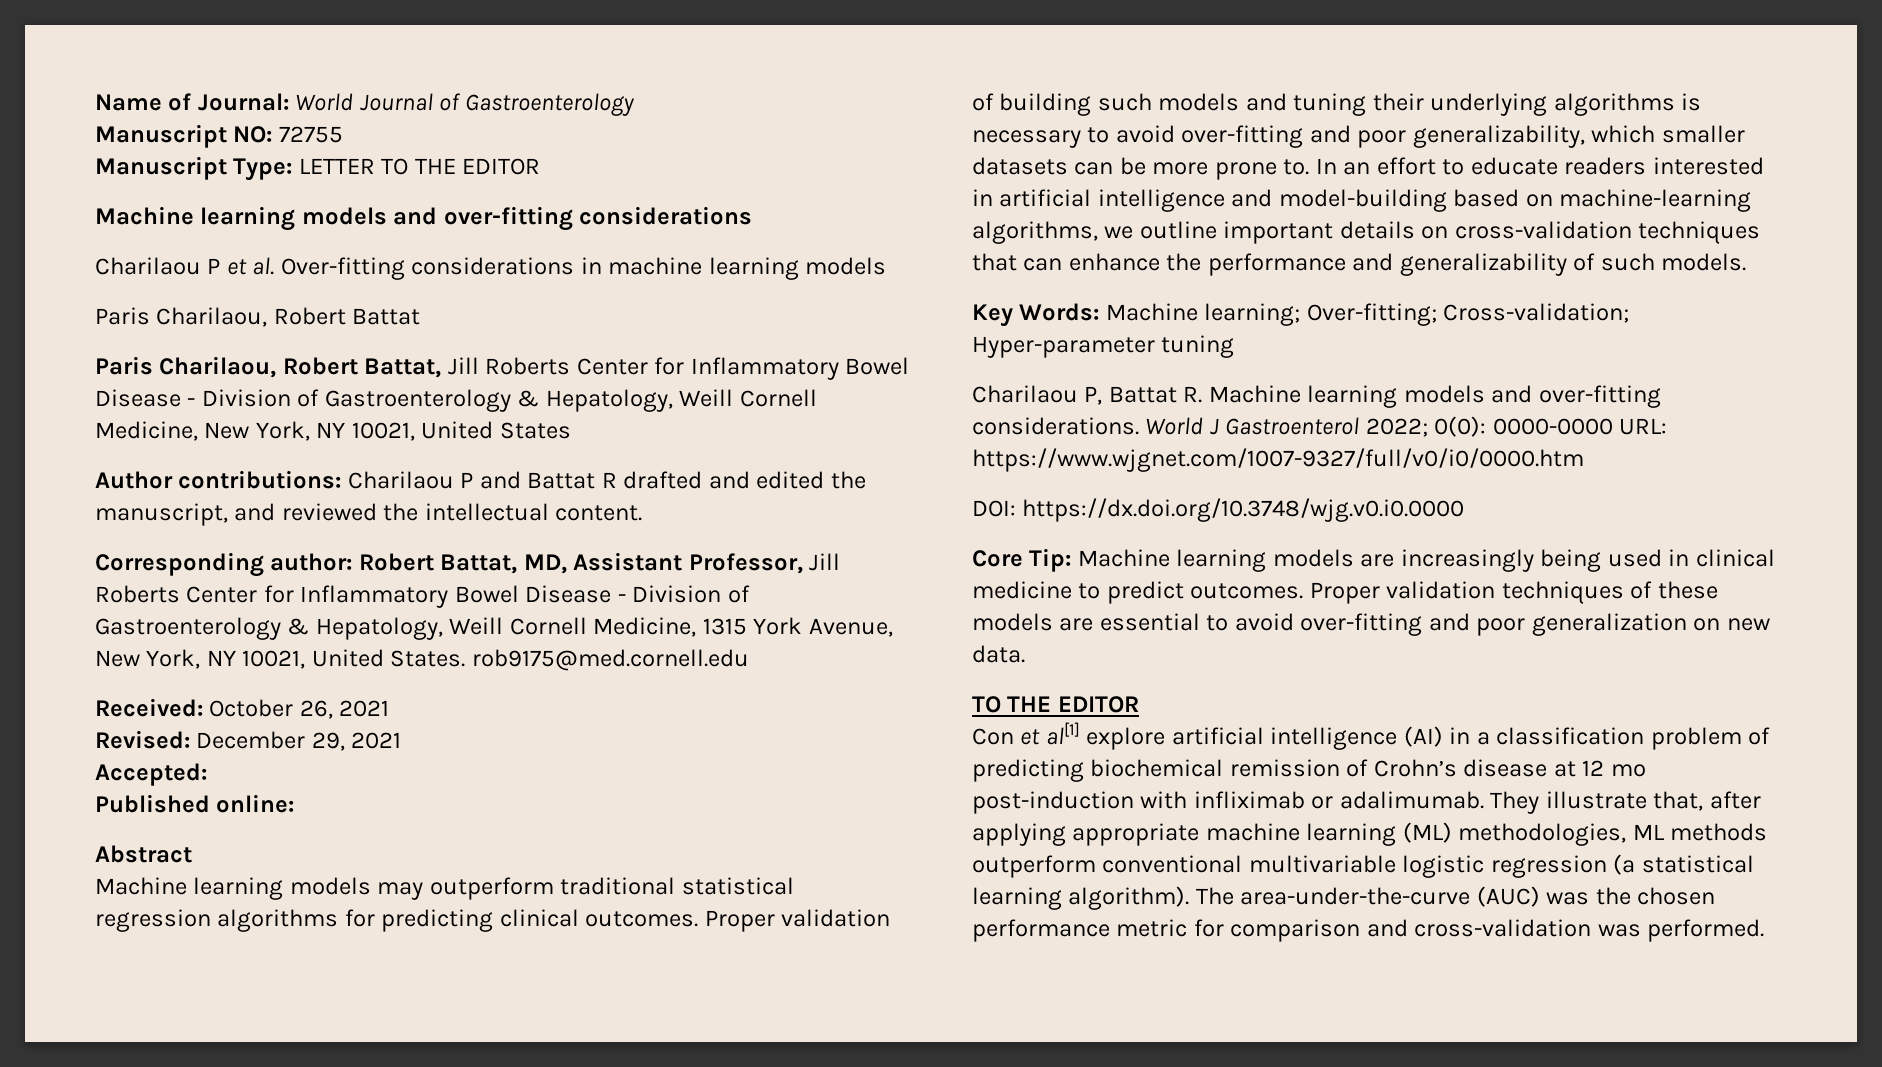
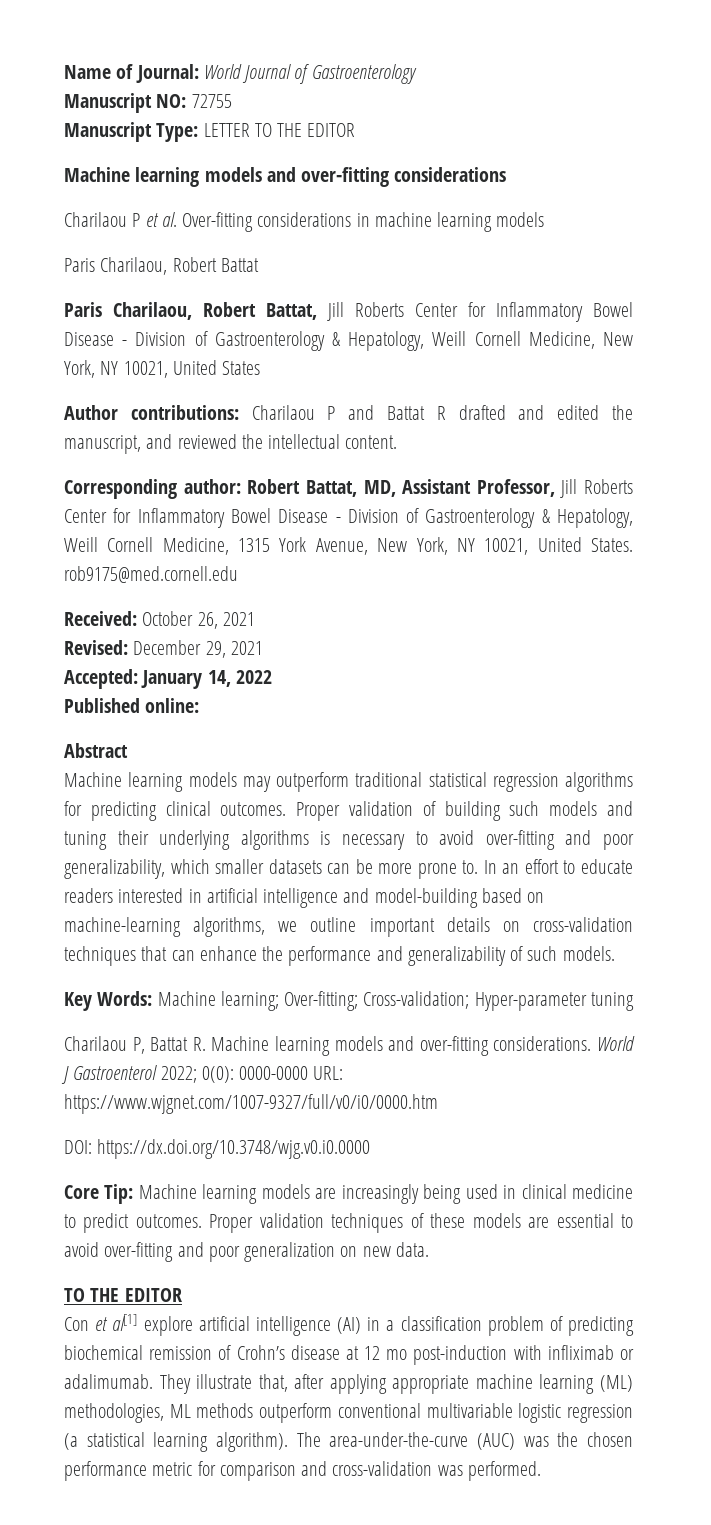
- Accepted:
+ Accepted: January 14, 2022

